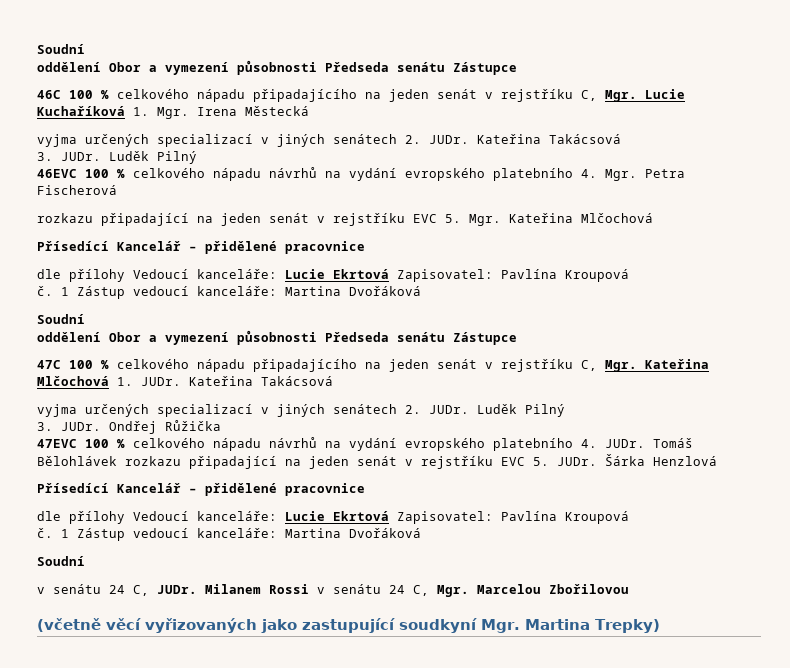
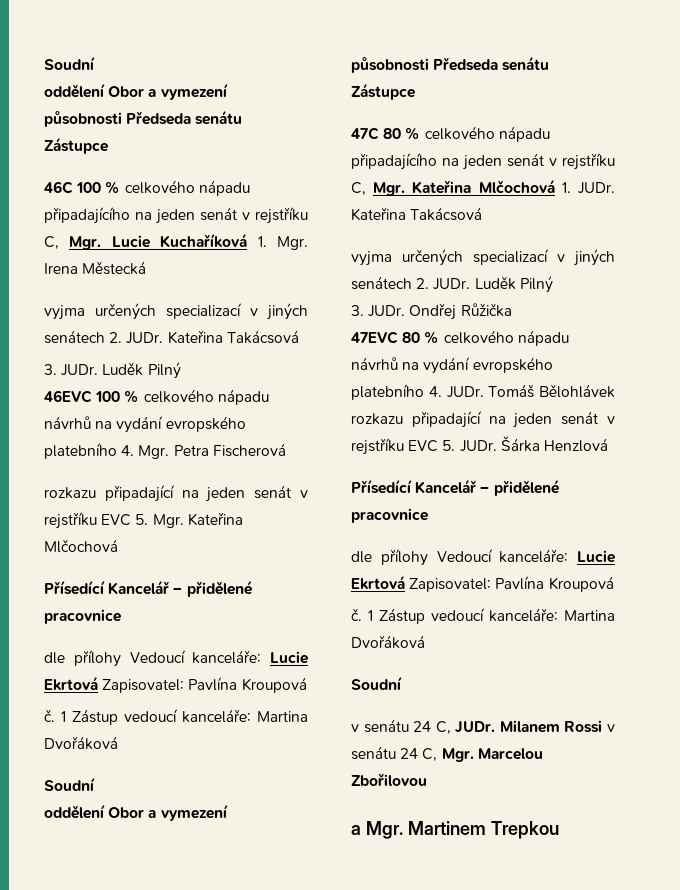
- 47C 100 % celkového nápadu připadajícího na jeden senát v rejstříku C, Mgr. Kateřina Mlčochová 1. JUDr.
+ 47C 80 % celkového nápadu připadajícího na jeden senát v rejstříku C, Mgr. Kateřina Mlčochová 1. JUDr.
- 47EVC 100 % celkového nápadu návrhů na vydání evropského platebního 4. JUDr.
+ 47EVC 80 % celkového nápadu návrhů na vydání evropského platebního 4. JUDr.
- (včetně věcí vyřizovaných jako zastupující soudkyní Mgr. Martina Trepky)
+ a Mgr. Martinem Trepkou

